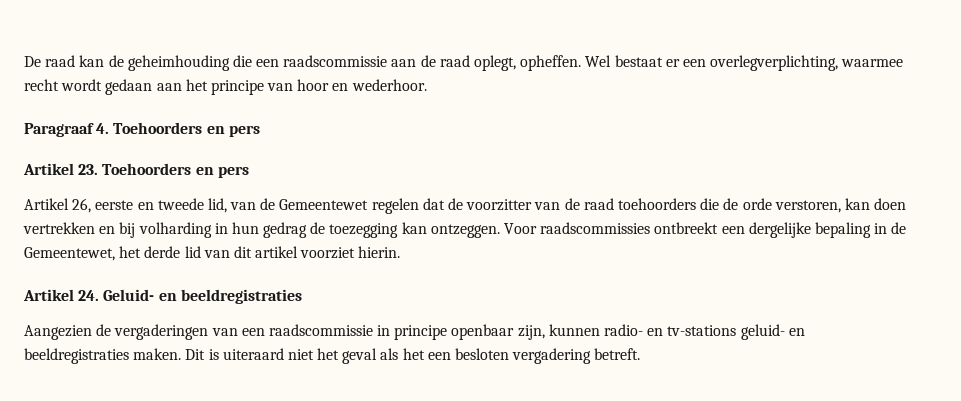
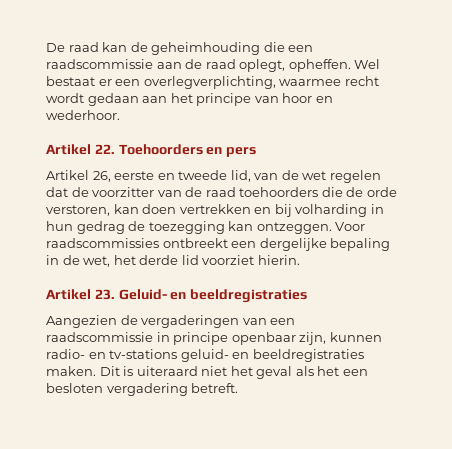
- Paragraaf 4. Toehoorders en pers
- Artikel 23. Toehoorders en pers
+ Artikel 22. Toehoorders en pers
- Artikel 26, eerste en tweede lid, van de Gemeentewet regelen dat de voorzitter van de raad toehoorders die de orde verstoren, kan doen vertrekken en bij volharding in hun gedrag de toezegging kan ontzeggen.
+ Artikel 26, eerste en tweede lid, van de wet regelen dat de voorzitter van de raad toehoorders die de orde verstoren, kan doen vertrekken en bij volharding in hun gedrag de toezegging kan ontzeggen.
- Voor raadscommissies ontbreekt een dergelijke bepaling in de Gemeentewet, het derde lid van dit artikel voorziet hierin.
+ Voor raadscommissies ontbreekt een dergelijke bepaling in de wet, het derde lid voorziet hierin.
- Artikel 24. Geluid- en beeldregistraties
+ Artikel 23. Geluid- en beeldregistraties

